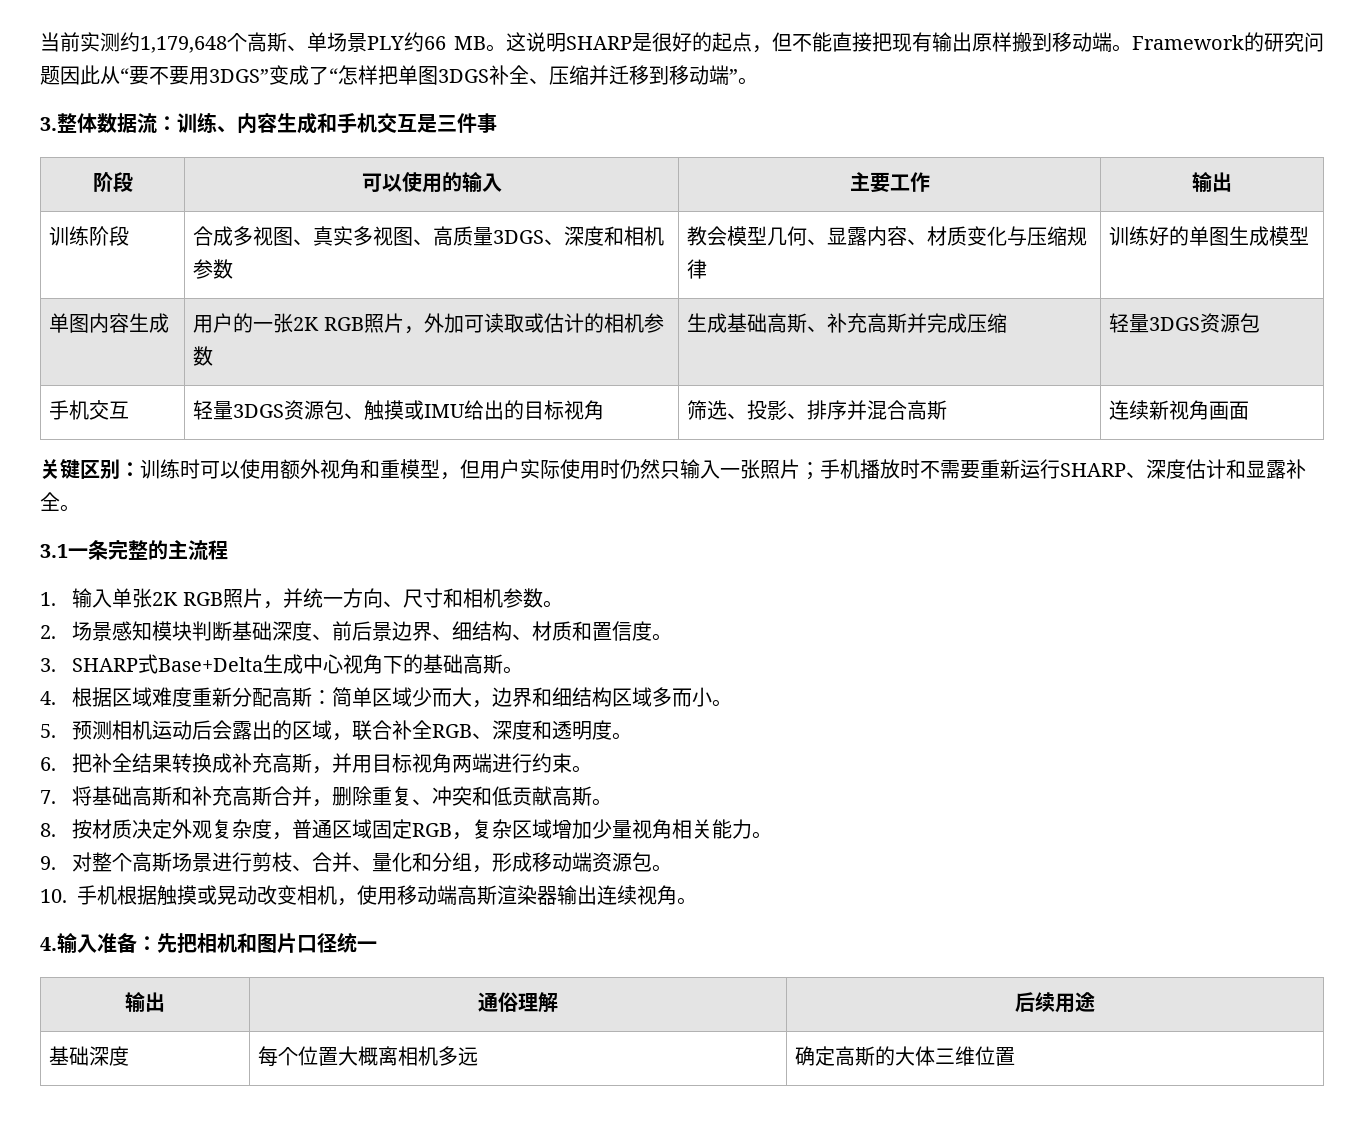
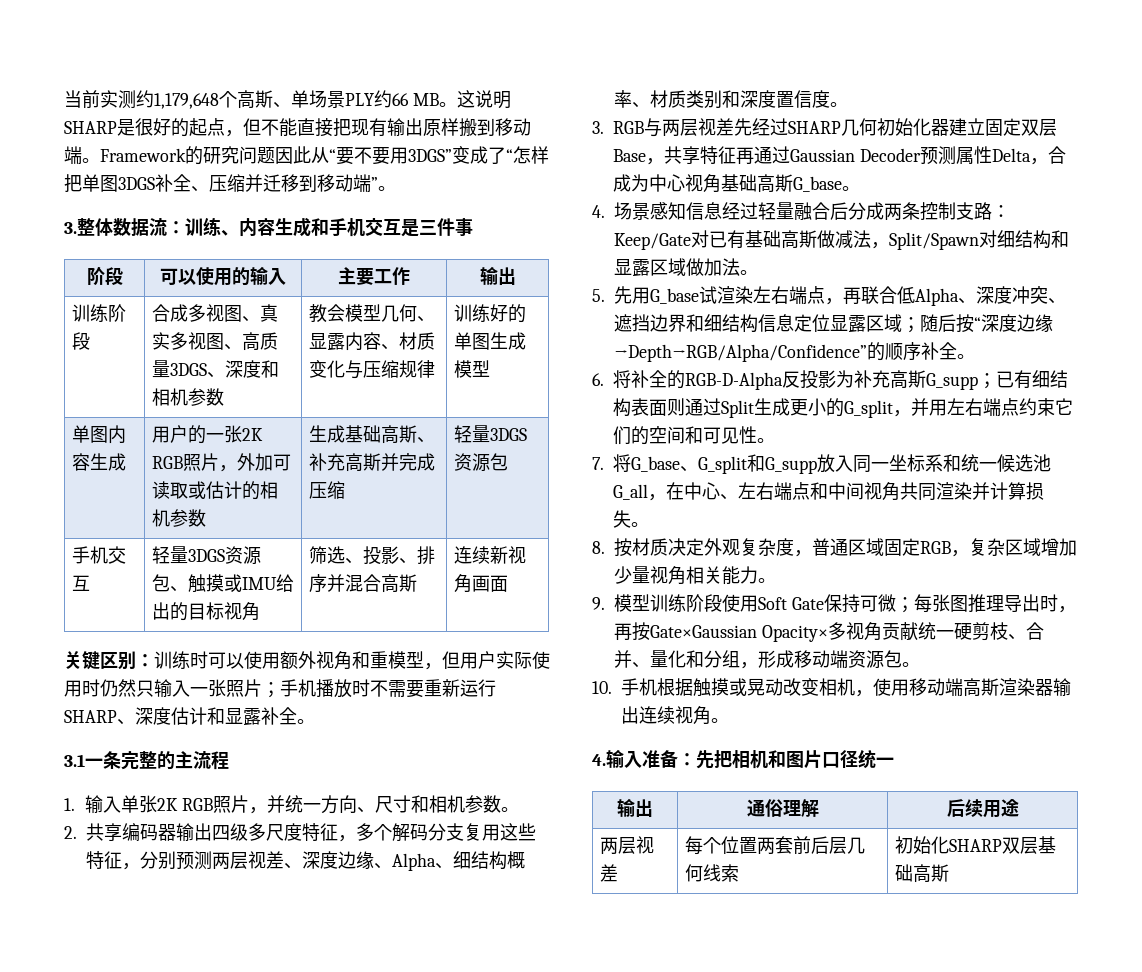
- 2.场景感知模块判断基础深度、前后景边界、细结构、材质和置信度。
- 3. SHARP式Base+Delta生成中心视角下的基础高斯。
- 4.根据区域难度重新分配高斯：简单区域少而大，边界和细结构区域多而小。
- 5.预测相机运动后会露出的区域，联合补全RGB、深度和透明度。
- 6.把补全结果转换成补充高斯，并用目标视角两端进行约束。
- 7.将基础高斯和补充高斯合并，删除重复、冲突和低贡献高斯。
+ 2.共享编码器输出四级多尺度特征，多个解码分支复用这些特征，分别预测两层视差、深度边缘、Alpha、细结构概率、材质类别和深度置信度。
+ 3. RGB与两层视差先经过SHARP几何初始化器建立固定双层Base，共享特征再通过Gaussian Decoder预测属性Delta，合成为中心视角基础高斯G_base。
+ 4.场景感知信息经过轻量融合后分成两条控制支路：Keep/Gate对已有基础高斯做减法，Split/Spawn对细结构和显露区域做加法。
+ 5.先用G_base试渲染左右端点，再联合低Alpha、深度冲突、遮挡边界和细结构信息定位显露区域；随后按“深度边缘→Depth→RGB/Alpha/Confidence”的顺序补全。
+ 6.将补全的RGB-D-Alpha反投影为补充高斯G_supp；已有细结构表面则通过Split生成更小的G_split，并用左右端点约束它们的空间和可见性。
+ 7.将G_base、G_split和G_supp放入同一坐标系和统一候选池G_all，在中心、左右端点和中间视角共同渲染并计算损失。
- 9.对整个高斯场景进行剪枝、合并、量化和分组，形成移动端资源包。
+ 9.模型训练阶段使用Soft Gate保持可微；每张图推理导出时，再按Gate×Gaussian Opacity×多视角贡献统一硬剪枝、合并、量化和分组，形成移动端资源包。
- 基础深度 | 每个位置大概离相机多远 | 确定高斯的大体三维位置
+ 两层视差 | 每个位置两套前后层几何线索 | 初始化SHARP双层基础高斯

